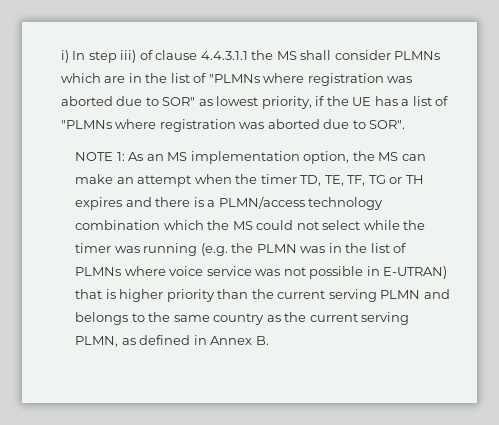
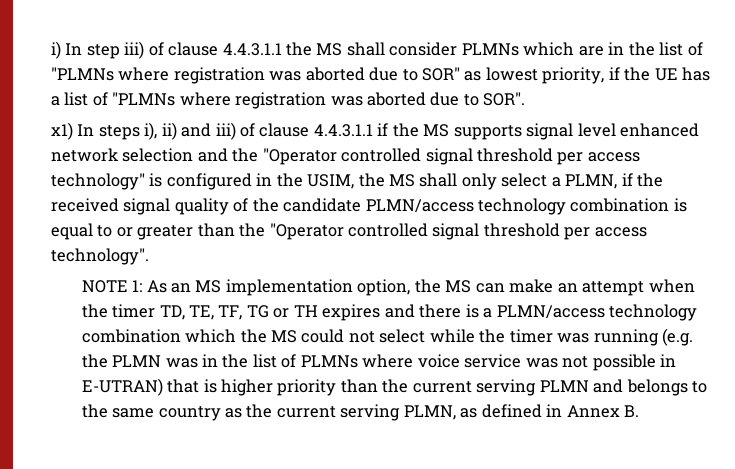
+ x1) In steps i), ii) and iii) of clause 4.4.3.1.1 if the MS supports signal level enhanced network selection and the "Operator controlled signal threshold per access technology" is configured in the USIM, the MS shall only select a PLMN, if the received signal quality of the candidate PLMN/access technology combination is equal to or greater than the "Operator controlled signal threshold per access technology".

